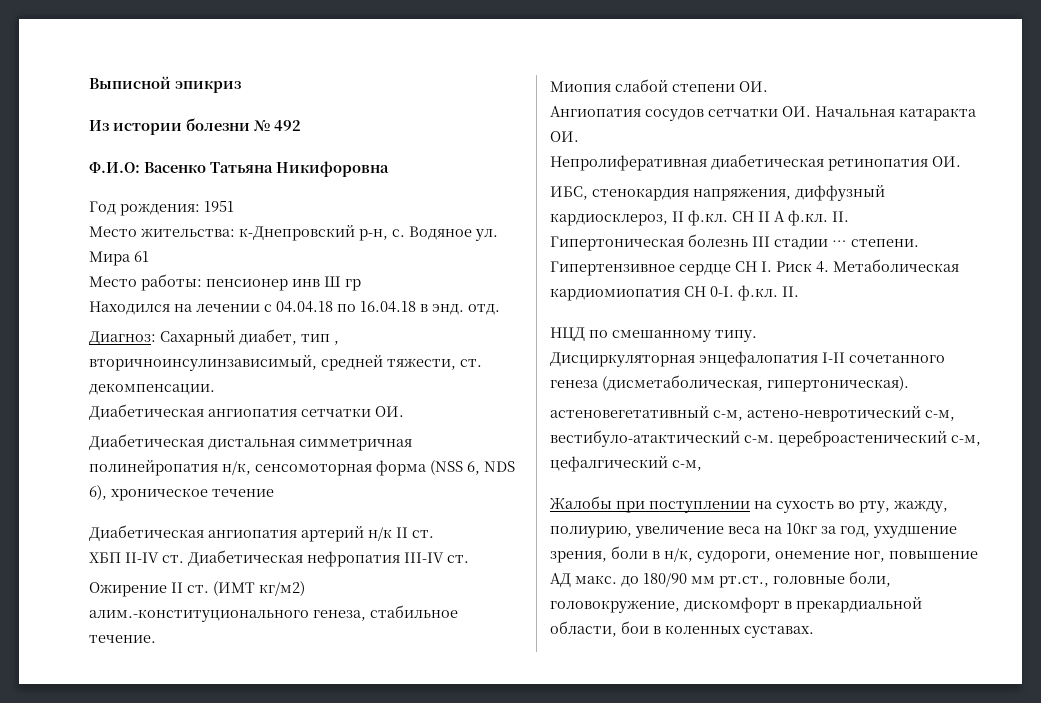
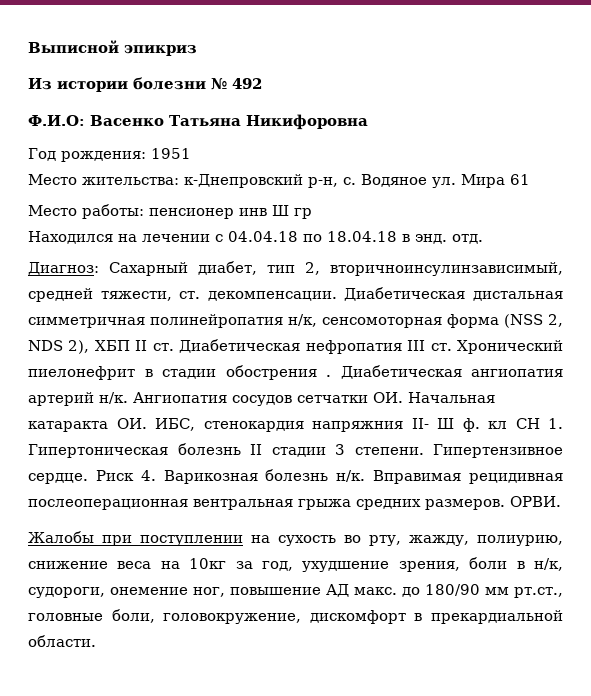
- Находился на лечении с 04.04.18 по 16.04.18 в энд. отд.
+ Находился на лечении с 04.04.18 по 18.04.18 в энд. отд.
- Диагноз: Сахарный диабет, тип , вторичноинсулинзависимый, средней тяжести, ст. декомпенсации.
- Диабетическая ангиопатия сетчатки ОИ.
- Диабетическая дистальная симметричная полинейропатия н/к, сенсомоторная форма (NSS 6, NDS 6), хроническое течение
- Диабетическая ангиопатия артерий н/к II ст.
- ХБП II-IV ст. Диабетическая нефропатия III-IV ст.
- Ожирение II ст. (ИМТ кг/м2) алим.-конституционального генеза, стабильное течение.
- Миопия слабой степени ОИ.
- Ангиопатия сосудов сетчатки ОИ. Начальная катаракта ОИ.
- Непролиферативная диабетическая ретинопатия ОИ.
- ИБС, стенокардия напряжения, диффузный кардиосклероз, II ф.кл. СН II А ф.кл. II. Гипертоническая болезнь III стадии … степени. Гипертензивное сердце СН I. Риск 4. Метаболическая кардиомиопатия СН 0-I. ф.кл. II.
- НЦД по смешанному типу.
- Дисциркуляторная энцефалопатия I-II сочетанного генеза (дисметаболическая, гипертоническая).
- астеновегетативный с-м, астено-невротический с-м, вестибуло-атактический с-м. цереброастенический с-м, цефалгический с-м,
+ Диагноз: Сахарный диабет, тип 2, вторичноинсулинзависимый, средней тяжести, ст. декомпенсации. Диабетическая дистальная симметричная полинейропатия н/к, сенсомоторная форма (NSS 2, NDS 2), ХБП II ст. Диабетическая нефропатия III ст. Хронический пиелонефрит в стадии обострения . Диабетическая ангиопатия артерий н/к. Ангиопатия сосудов сетчатки ОИ. Начальная катаракта ОИ. ИБС, стенокардия напряжния II- Ш ф. кл СН 1. Гипертоническая болезнь II стадии 3 степени. Гипертензивное сердце. Риск 4. Варикозная болезнь н/к. Вправимая рецидивная послеоперационная вентральная грыжа средних размеров. ОРВИ.
- Жалобы при поступлении на сухость во рту, жажду, полиурию, увеличение веса на 10кг за год, ухудшение зрения, боли в н/к, судороги, онемение ног, повышение АД макс. до 180/90 мм рт.ст., головные боли, головокружение, дискомфорт в прекардиальной области, бои в коленных суставах.
+ Жалобы при поступлении на сухость во рту, жажду, полиурию, снижение веса на 10кг за год, ухудшение зрения, боли в н/к, судороги, онемение ног, повышение АД макс. до 180/90 мм рт.ст., головные боли, головокружение, дискомфорт в прекардиальной области.

